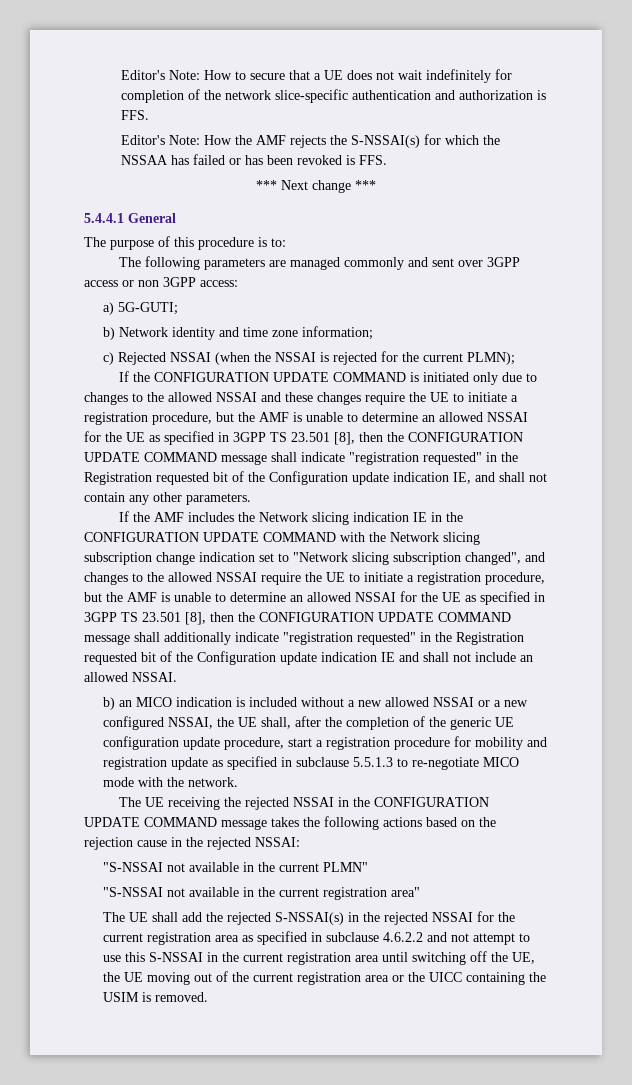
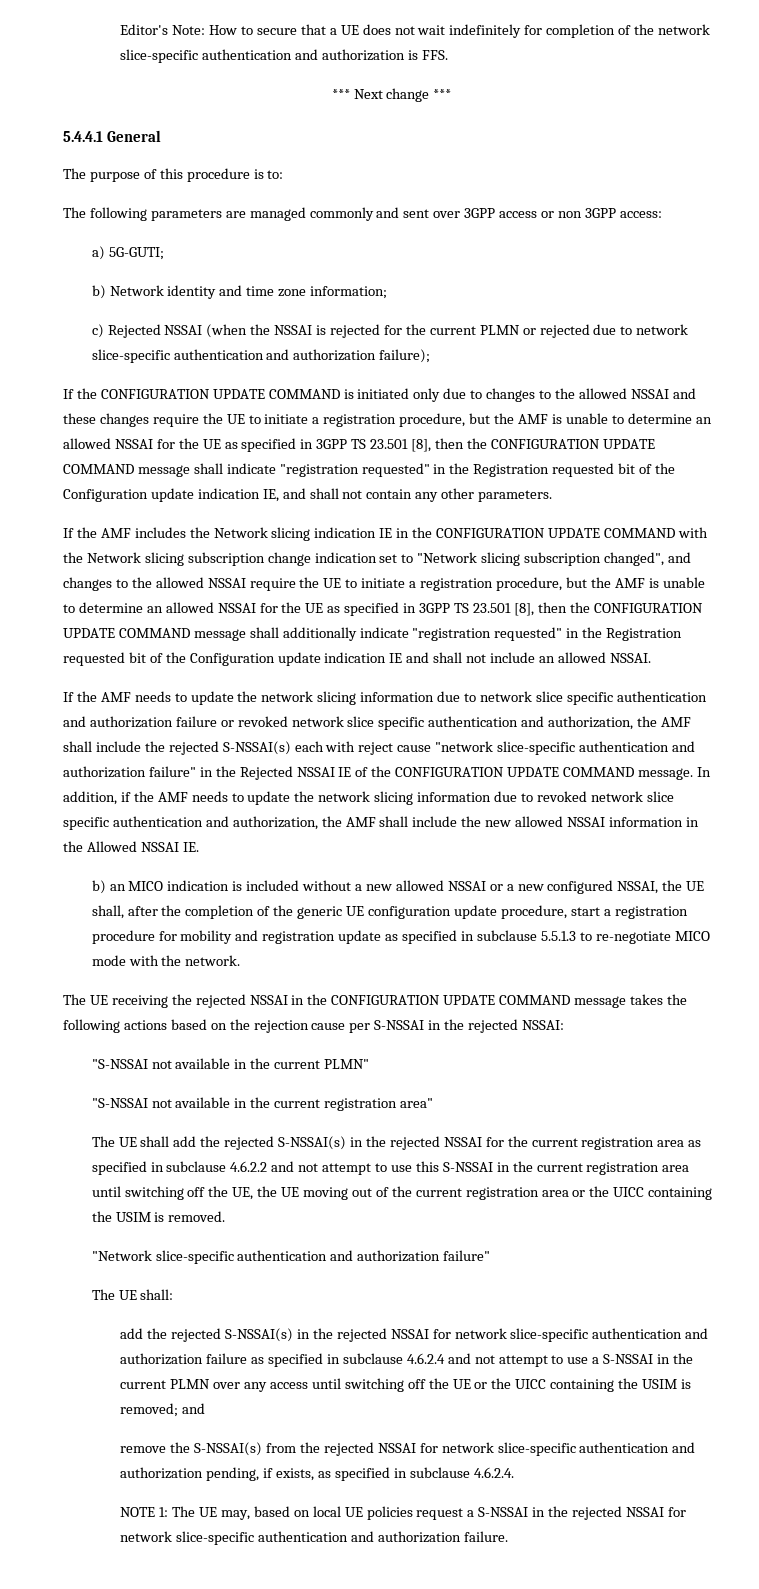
- Editor's Note: How the AMF rejects the S-NSSAI(s) for which the NSSAA has failed or has been revoked is FFS.
- c) Rejected NSSAI (when the NSSAI is rejected for the current PLMN);
+ c) Rejected NSSAI (when the NSSAI is rejected for the current PLMN or rejected due to network slice-specific authentication and authorization failure);
+ If the AMF needs to update the network slicing information due to network slice specific authentication and authorization failure or revoked network slice specific authentication and authorization, the AMF shall include the rejected S-NSSAI(s) each with reject cause "network slice-specific authentication and authorization failure" in the Rejected NSSAI IE of the CONFIGURATION UPDATE COMMAND message. In addition, if the AMF needs to update the network slicing information due to revoked network slice specific authentication and authorization, the AMF shall include the new allowed NSSAI information in the Allowed NSSAI IE.
- The UE receiving the rejected NSSAI in the CONFIGURATION UPDATE COMMAND message takes the following actions based on the rejection cause in the rejected NSSAI:
+ The UE receiving the rejected NSSAI in the CONFIGURATION UPDATE COMMAND message takes the following actions based on the rejection cause per S-NSSAI in the rejected NSSAI:
+ "Network slice-specific authentication and authorization failure"
+ The UE shall:
+ add the rejected S-NSSAI(s) in the rejected NSSAI for network slice-specific authentication and authorization failure as specified in subclause 4.6.2.4 and not attempt to use a S-NSSAI in the current PLMN over any access until switching off the UE or the UICC containing the USIM is removed; and
+ remove the S-NSSAI(s) from the rejected NSSAI for network slice-specific authentication and authorization pending, if exists, as specified in subclause 4.6.2.4.
+ NOTE 1: The UE may, based on local UE policies request a S-NSSAI in the rejected NSSAI for network slice-specific authentication and authorization failure.

